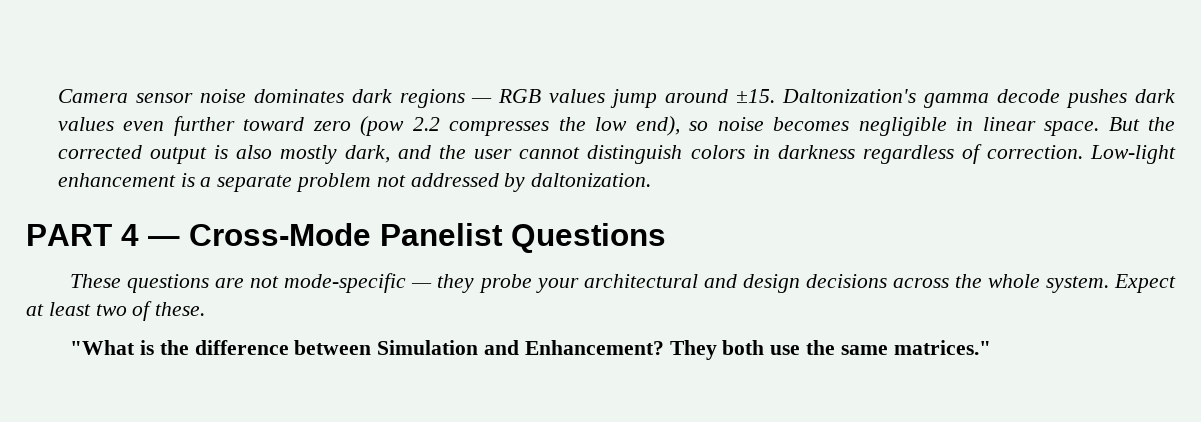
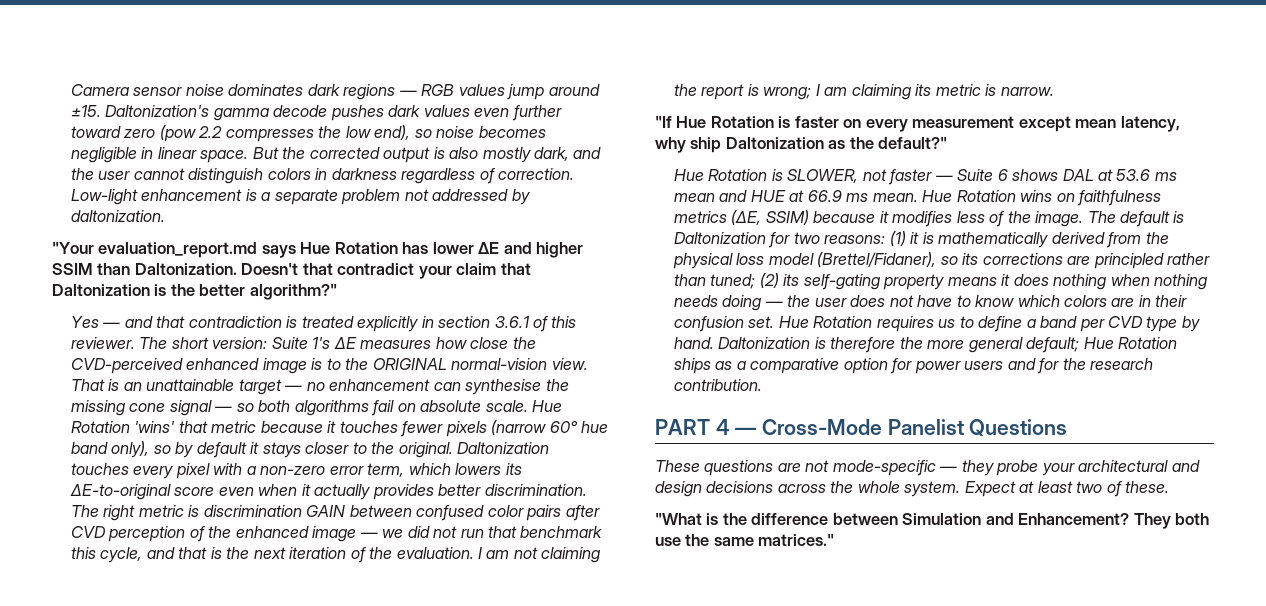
+ "Your evaluation_report.md says Hue Rotation has lower ΔE and higher SSIM than Daltonization. Doesn't that contradict your claim that Daltonization is the better algorithm?"
+ Yes — and that contradiction is treated explicitly in section 3.6.1 of this reviewer. The short version: Suite 1's ΔE measures how close the CVD-perceived enhanced image is to the ORIGINAL normal-vision view. That is an unattainable target — no enhancement can synthesise the missing cone signal — so both algorithms fail on absolute scale. Hue Rotation 'wins' that metric because it touches fewer pixels (narrow 60° hue band only), so by default it stays closer to the original. Daltonization touches every pixel with a non-zero error term, which lowers its ΔE-to-original score even when it actually provides better discrimination. The right metric is discrimination GAIN between confused color pairs after CVD perception of the enhanced image — we did not run that benchmark this cycle, and that is the next iteration of the evaluation. I am not claiming the report is wrong; I am claiming its metric is narrow.
+ "If Hue Rotation is faster on every measurement except mean latency, why ship Daltonization as the default?"
+ Hue Rotation is SLOWER, not faster — Suite 6 shows DAL at 53.6 ms mean and HUE at 66.9 ms mean. Hue Rotation wins on faithfulness metrics (ΔE, SSIM) because it modifies less of the image. The default is Daltonization for two reasons: (1) it is mathematically derived from the physical loss model (Brettel/Fidaner), so its corrections are principled rather than tuned; (2) its self-gating property means it does nothing when nothing needs doing — the user does not have to know which colors are in their confusion set. Hue Rotation requires us to define a band per CVD type by hand. Daltonization is therefore the more general default; Hue Rotation ships as a comparative option for power users and for the research contribution.

